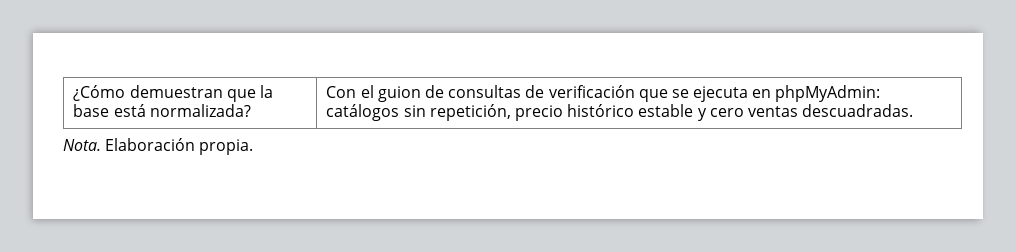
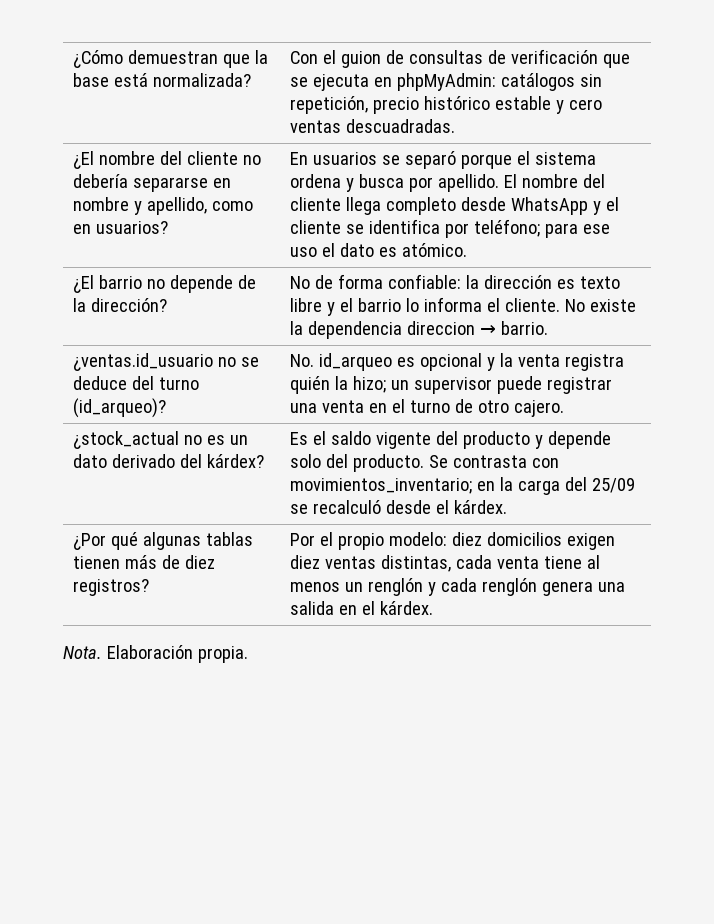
+ ¿El nombre del cliente no debería separarse en nombre y apellido, como en usuarios? | En usuarios se separó porque el sistema ordena y busca por apellido. El nombre del cliente llega completo desde WhatsApp y el cliente se identifica por teléfono; para ese uso el dato es atómico.
+ ¿El barrio no depende de la dirección? | No de forma confiable: la dirección es texto libre y el barrio lo informa el cliente. No existe la dependencia direccion → barrio.
+ ¿ventas.id_usuario no se deduce del turno (id_arqueo)? | No. id_arqueo es opcional y la venta registra quién la hizo; un supervisor puede registrar una venta en el turno de otro cajero.
+ ¿stock_actual no es un dato derivado del kárdex? | Es el saldo vigente del producto y depende solo del producto. Se contrasta con movimientos_inventario; en la carga del 25/09 se recalculó desde el kárdex.
+ ¿Por qué algunas tablas tienen más de diez registros? | Por el propio modelo: diez domicilios exigen diez ventas distintas, cada venta tiene al menos un renglón y cada renglón genera una salida en el kárdex.

